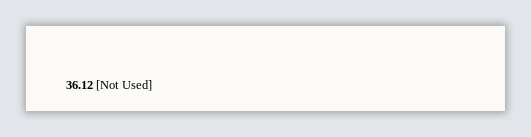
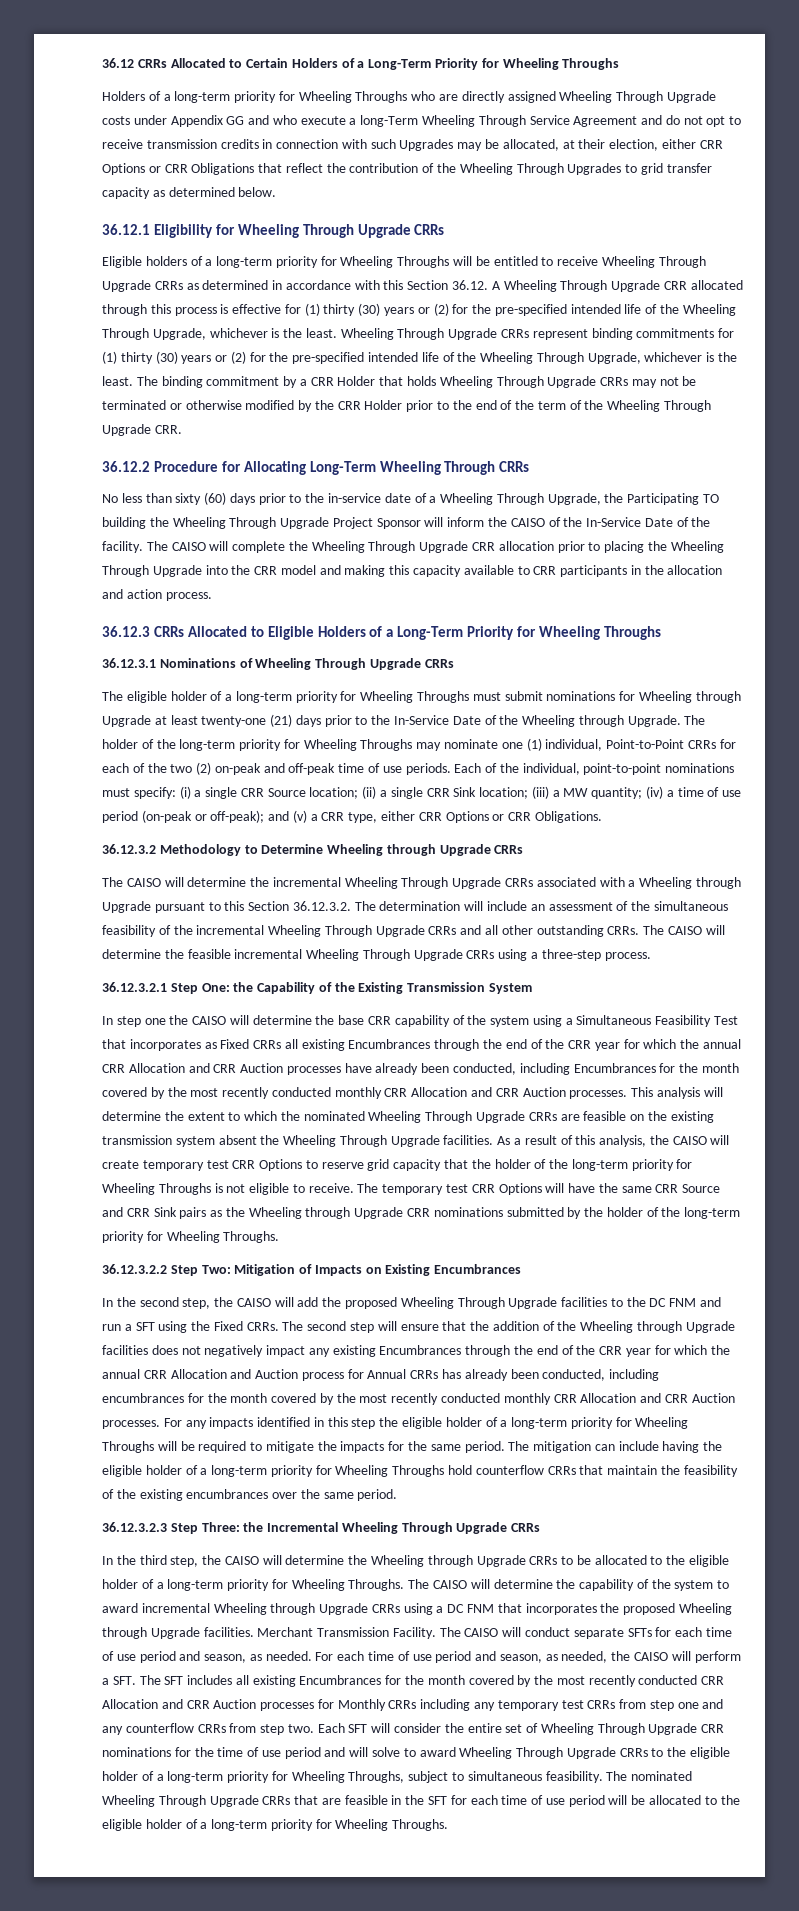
- 36.12 [Not Used]
+ 36.12 CRRs Allocated to Certain Holders of a Long-Term Priority for Wheeling Throughs
+ Holders of a long-term priority for Wheeling Throughs who are directly assigned Wheeling Through Upgrade costs under Appendix GG and who execute a long-Term Wheeling Through Service Agreement and do not opt to receive transmission credits in connection with such Upgrades may be allocated, at their election, either CRR Options or CRR Obligations that reflect the contribution of the Wheeling Through Upgrades to grid transfer capacity as determined below.
+ 36.12.1 Eligibility for Wheeling Through Upgrade CRRs
+ Eligible holders of a long-term priority for Wheeling Throughs will be entitled to receive Wheeling Through Upgrade CRRs as determined in accordance with this Section 36.12. A Wheeling Through Upgrade CRR allocated through this process is effective for (1) thirty (30) years or (2) for the pre-specified intended life of the Wheeling Through Upgrade, whichever is the least. Wheeling Through Upgrade CRRs represent binding commitments for (1) thirty (30) years or (2) for the pre-specified intended life of the Wheeling Through Upgrade, whichever is the least. The binding commitment by a CRR Holder that holds Wheeling Through Upgrade CRRs may not be terminated or otherwise modified by the CRR Holder prior to the end of the term of the Wheeling Through Upgrade CRR.
+ 36.12.2 Procedure for Allocating Long-Term Wheeling Through CRRs
+ No less than sixty (60) days prior to the in-service date of a Wheeling Through Upgrade, the Participating TO building the Wheeling Through Upgrade Project Sponsor will inform the CAISO of the In-Service Date of the facility. The CAISO will complete the Wheeling Through Upgrade CRR allocation prior to placing the Wheeling Through Upgrade into the CRR model and making this capacity available to CRR participants in the allocation and action process.
+ 36.12.3 CRRs Allocated to Eligible Holders of a Long-Term Priority for Wheeling Throughs
+ 36.12.3.1 Nominations of Wheeling Through Upgrade CRRs
+ The eligible holder of a long-term priority for Wheeling Throughs must submit nominations for Wheeling through Upgrade at least twenty-one (21) days prior to the In-Service Date of the Wheeling through Upgrade. The holder of the long-term priority for Wheeling Throughs may nominate one (1) individual, Point-to-Point CRRs for each of the two (2) on-peak and off-peak time of use periods. Each of the individual, point-to-point nominations must specify: (i) a single CRR Source location; (ii) a single CRR Sink location; (iii) a MW quantity; (iv) a time of use period (on-peak or off-peak); and (v) a CRR type, either CRR Options or CRR Obligations.
+ 36.12.3.2 Methodology to Determine Wheeling through Upgrade CRRs
+ The CAISO will determine the incremental Wheeling Through Upgrade CRRs associated with a Wheeling through Upgrade pursuant to this Section 36.12.3.2. The determination will include an assessment of the simultaneous feasibility of the incremental Wheeling Through Upgrade CRRs and all other outstanding CRRs. The CAISO will determine the feasible incremental Wheeling Through Upgrade CRRs using a three-step process.
+ 36.12.3.2.1 Step One: the Capability of the Existing Transmission System
+ In step one the CAISO will determine the base CRR capability of the system using a Simultaneous Feasibility Test that incorporates as Fixed CRRs all existing Encumbrances through the end of the CRR year for which the annual CRR Allocation and CRR Auction processes have already been conducted, including Encumbrances for the month covered by the most recently conducted monthly CRR Allocation and CRR Auction processes. This analysis will determine the extent to which the nominated Wheeling Through Upgrade CRRs are feasible on the existing transmission system absent the Wheeling Through Upgrade facilities. As a result of this analysis, the CAISO will create temporary test CRR Options to reserve grid capacity that the holder of the long-term priority for Wheeling Throughs is not eligible to receive. The temporary test CRR Options will have the same CRR Source and CRR Sink pairs as the Wheeling through Upgrade CRR nominations submitted by the holder of the long-term priority for Wheeling Throughs.
+ 36.12.3.2.2 Step Two: Mitigation of Impacts on Existing Encumbrances
+ In the second step, the CAISO will add the proposed Wheeling Through Upgrade facilities to the DC FNM and run a SFT using the Fixed CRRs. The second step will ensure that the addition of the Wheeling through Upgrade facilities does not negatively impact any existing Encumbrances through the end of the CRR year for which the annual CRR Allocation and Auction process for Annual CRRs has already been conducted, including encumbrances for the month covered by the most recently conducted monthly CRR Allocation and CRR Auction processes. For any impacts identified in this step the eligible holder of a long-term priority for Wheeling Throughs will be required to mitigate the impacts for the same period. The mitigation can include having the eligible holder of a long-term priority for Wheeling Throughs hold counterflow CRRs that maintain the feasibility of the existing encumbrances over the same period.
+ 36.12.3.2.3 Step Three: the Incremental Wheeling Through Upgrade CRRs
+ In the third step, the CAISO will determine the Wheeling through Upgrade CRRs to be allocated to the eligible holder of a long-term priority for Wheeling Throughs. The CAISO will determine the capability of the system to award incremental Wheeling through Upgrade CRRs using a DC FNM that incorporates the proposed Wheeling through Upgrade facilities. Merchant Transmission Facility. The CAISO will conduct separate SFTs for each time of use period and season, as needed. For each time of use period and season, as needed, the CAISO will perform a SFT. The SFT includes all existing Encumbrances for the month covered by the most recently conducted CRR Allocation and CRR Auction processes for Monthly CRRs including any temporary test CRRs from step one and any counterflow CRRs from step two. Each SFT will consider the entire set of Wheeling Through Upgrade CRR nominations for the time of use period and will solve to award Wheeling Through Upgrade CRRs to the eligible holder of a long-term priority for Wheeling Throughs, subject to simultaneous feasibility. The nominated Wheeling Through Upgrade CRRs that are feasible in the SFT for each time of use period will be allocated to the eligible holder of a long-term priority for Wheeling Throughs.

